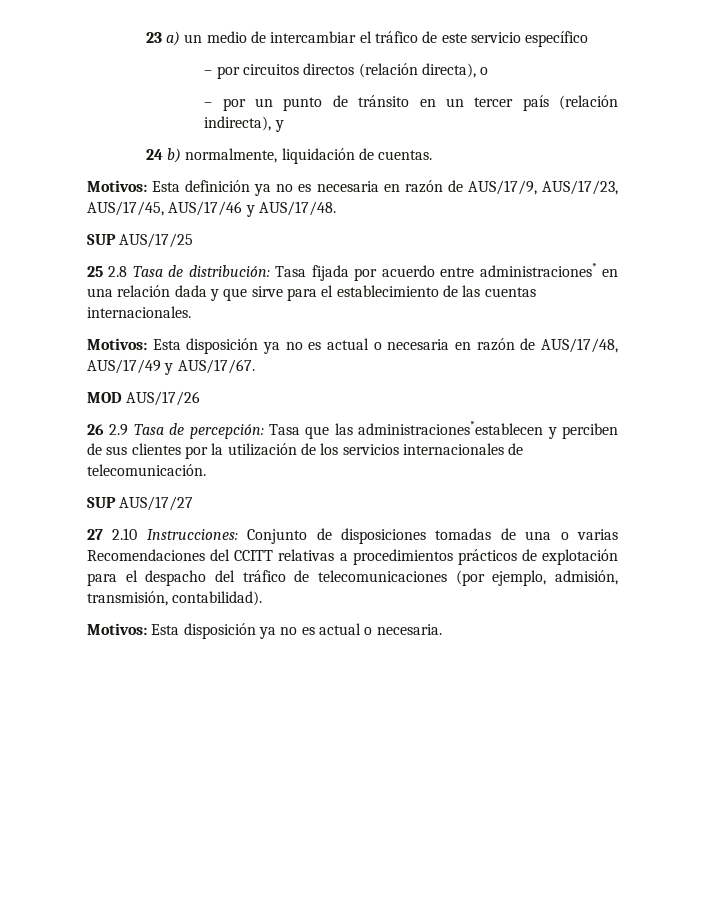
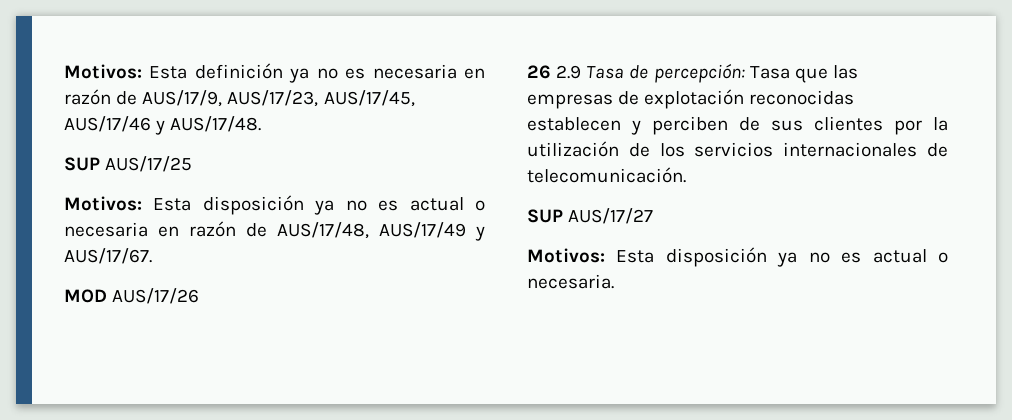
- 23 a) un medio de intercambiar el tráfico de este servicio específico
- – por circuitos directos (relación directa), o
- – por un punto de tránsito en un tercer país (relación indirecta), y
- 24 b) normalmente, liquidación de cuentas.
- 25 2.8 Tasa de distribución: Tasa fijada por acuerdo entre administraciones* en una relación dada y que sirve para el establecimiento de las cuentas internacionales.
- 26 2.9 Tasa de percepción: Tasa que las administraciones*establecen y perciben de sus clientes por la utilización de los servicios internacionales de telecomunicación.
+ 26 2.9 Tasa de percepción: Tasa que las empresas de explotación reconocidas establecen y perciben de sus clientes por la utilización de los servicios internacionales de telecomunicación.
- 27 2.10 Instrucciones: Conjunto de disposiciones tomadas de una o varias Recomendaciones del CCITT relativas a procedimientos prácticos de explotación para el despacho del tráfico de telecomunicaciones (por ejemplo, admisión, transmisión, contabilidad).

